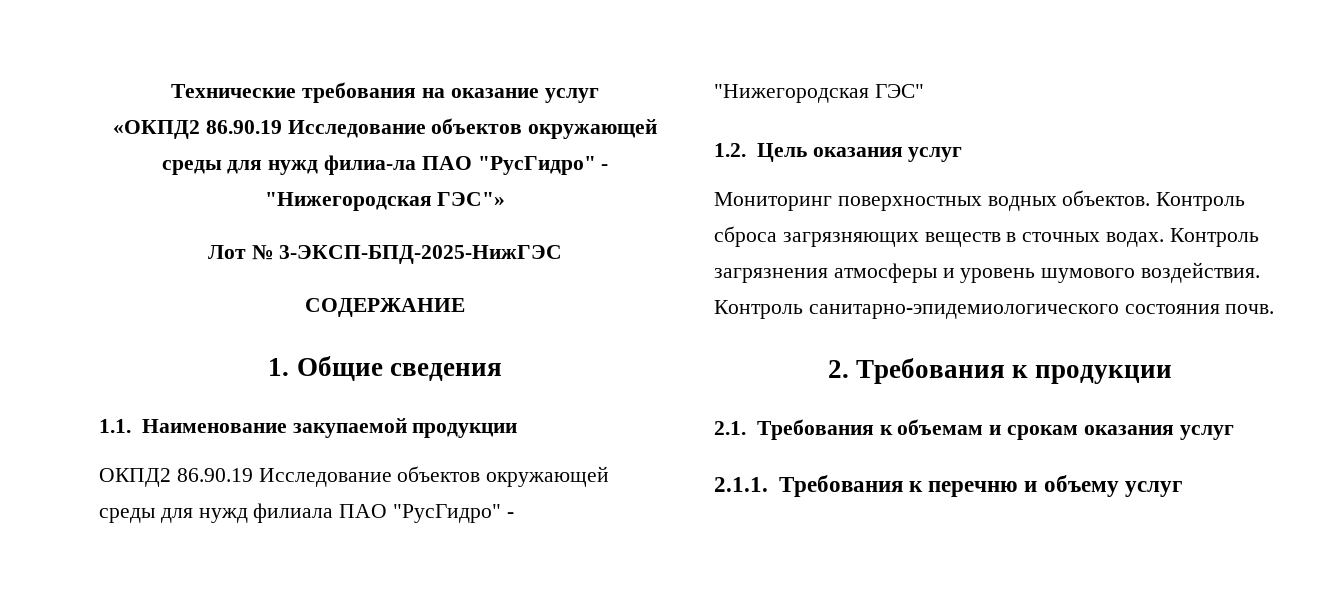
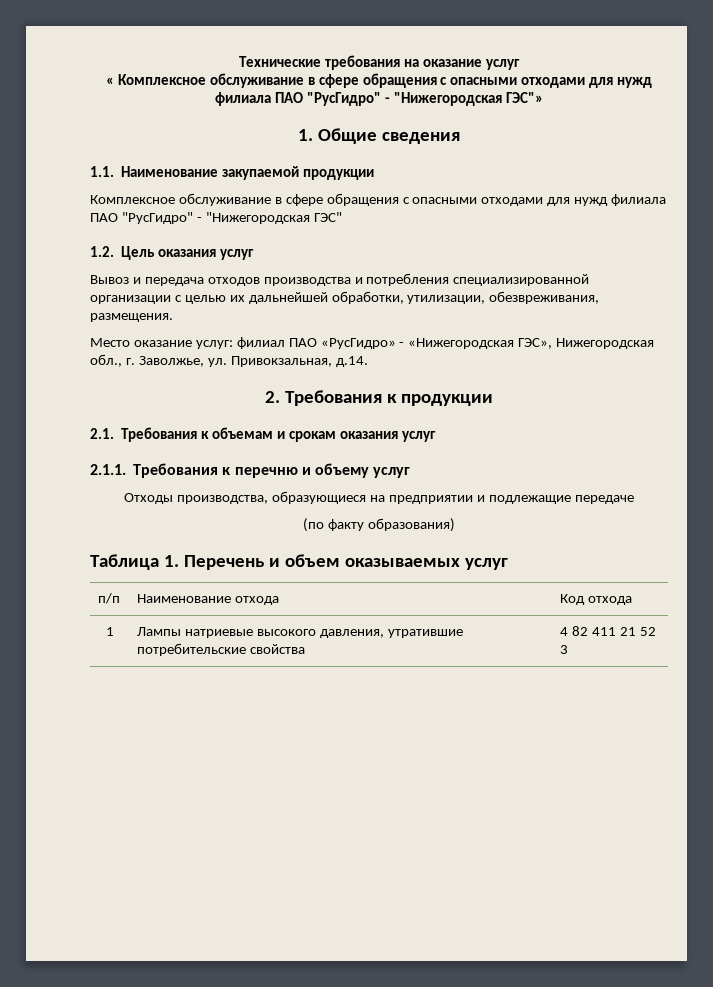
- «ОКПД2 86.90.19 Исследование объектов окружающей среды для нужд филиа-ла ПАО "РусГидро" - "Нижегородская ГЭС"»
+ « Комплексное обслуживание в сфере обращения с опасными отходами для нужд филиала ПАО "РусГидро" - "Нижегородская ГЭС"»
- Лот № 3-ЭКСП-БПД-2025-НижГЭС
- СОДЕРЖАНИЕ
- ОКПД2 86.90.19 Исследование объектов окружающей среды для нужд филиала ПАО "РусГидро" - "Нижегородская ГЭС"
+ Комплексное обслуживание в сфере обращения с опасными отходами для нужд филиала ПАО "РусГидро" - "Нижегородская ГЭС"
- Мониторинг поверхностных водных объектов. Контроль сброса загрязняющих веществ в сточных водах. Контроль загрязнения атмосферы и уровень шумового воздействия. Контроль санитарно-эпидемиологического состояния почв.
+ Вывоз и передача отходов производства и потребления специализированной организации с целью их дальнейшей обработки, утилизации, обезвреживания, размещения.
+ Место оказание услуг: филиал ПАО «РусГидро» - «Нижегородская ГЭС», Нижегородская обл., г. Заволжье, ул. Привокзальная, д.14.
+ Отходы производства, образующиеся на предприятии и подлежащие передаче
+ (по факту образования)
+ Таблица 1. Перечень и объем оказываемых услуг
+ п/п | Наименование отхода | Код отхода
+ 1 | Лампы натриевые высокого давления, утратившие потребительские свойства | 4 82 411 21 52 3

